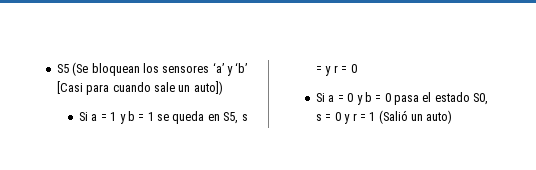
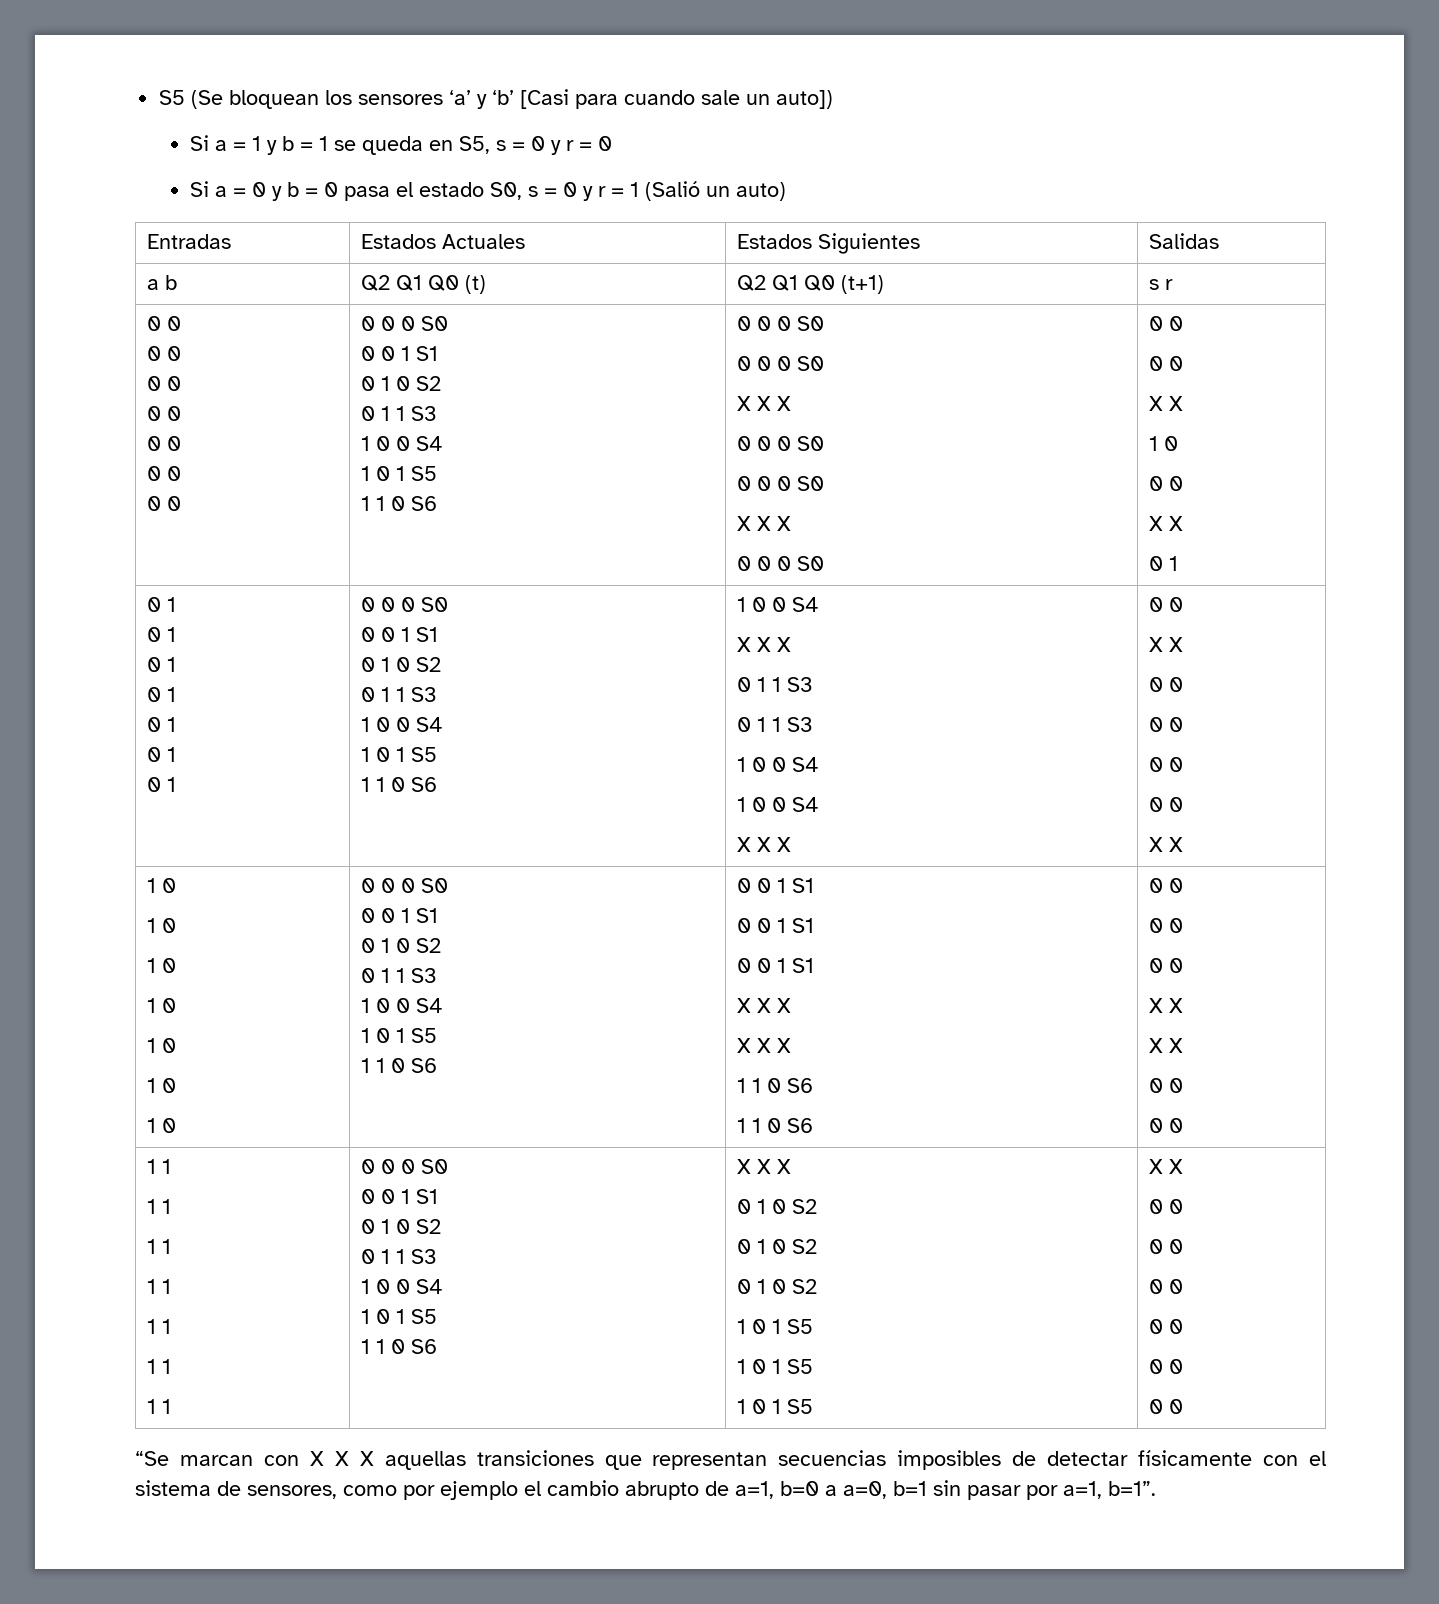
- Si a = 1 y b = 1 se queda en S5, s = y r = 0
+ Si a = 1 y b = 1 se queda en S5, s = 0 y r = 0
+ Entradas | Estados Actuales | Estados Siguientes | Salidas
+ a b | Q2 Q1 Q0 (t) | Q2 Q1 Q0 (t+1) | s r
+ 0 0
+ 0 0
+ 0 0
+ 0 0
+ 0 0
+ 0 0
+ 0 0 | 0 0 0 S0
+ 0 0 1 S1
+ 0 1 0 S2
+ 0 1 1 S3
+ 1 0 0 S4
+ 1 0 1 S5
+ 1 1 0 S6 | 0 0 0 S0
+ 0 0 0 S0
+ X X X
+ 0 0 0 S0
+ 0 0 0 S0
+ X X X
+ 0 0 0 S0 | 0 0
+ 0 0
+ X X
+ 1 0
+ 0 0
+ X X
+ 0 1
+ 0 1
+ 0 1
+ 0 1
+ 0 1
+ 0 1
+ 0 1
+ 0 1 | 0 0 0 S0
+ 0 0 1 S1
+ 0 1 0 S2
+ 0 1 1 S3
+ 1 0 0 S4
+ 1 0 1 S5
+ 1 1 0 S6 | 1 0 0 S4
+ X X X
+ 0 1 1 S3
+ 0 1 1 S3
+ 1 0 0 S4
+ 1 0 0 S4
+ X X X | 0 0
+ X X
+ 0 0
+ 0 0
+ 0 0
+ 0 0
+ X X
+ 1 0
+ 1 0
+ 1 0
+ 1 0
+ 1 0
+ 1 0
+ 1 0 | 0 0 0 S0
+ 0 0 1 S1
+ 0 1 0 S2
+ 0 1 1 S3
+ 1 0 0 S4
+ 1 0 1 S5
+ 1 1 0 S6 | 0 0 1 S1
+ 0 0 1 S1
+ 0 0 1 S1
+ X X X
+ X X X
+ 1 1 0 S6
+ 1 1 0 S6 | 0 0
+ 0 0
+ 0 0
+ X X
+ X X
+ 0 0
+ 0 0
+ 1 1
+ 1 1
+ 1 1
+ 1 1
+ 1 1
+ 1 1
+ 1 1 | 0 0 0 S0
+ 0 0 1 S1
+ 0 1 0 S2
+ 0 1 1 S3
+ 1 0 0 S4
+ 1 0 1 S5
+ 1 1 0 S6 | X X X
+ 0 1 0 S2
+ 0 1 0 S2
+ 0 1 0 S2
+ 1 0 1 S5
+ 1 0 1 S5
+ 1 0 1 S5 | X X
+ 0 0
+ 0 0
+ 0 0
+ 0 0
+ 0 0
+ 0 0
+ “Se marcan con X X X aquellas transiciones que representan secuencias imposibles de detectar físicamente con el sistema de sensores, como por ejemplo el cambio abrupto de a=1, b=0 a a=0, b=1 sin pasar por a=1, b=1”.

